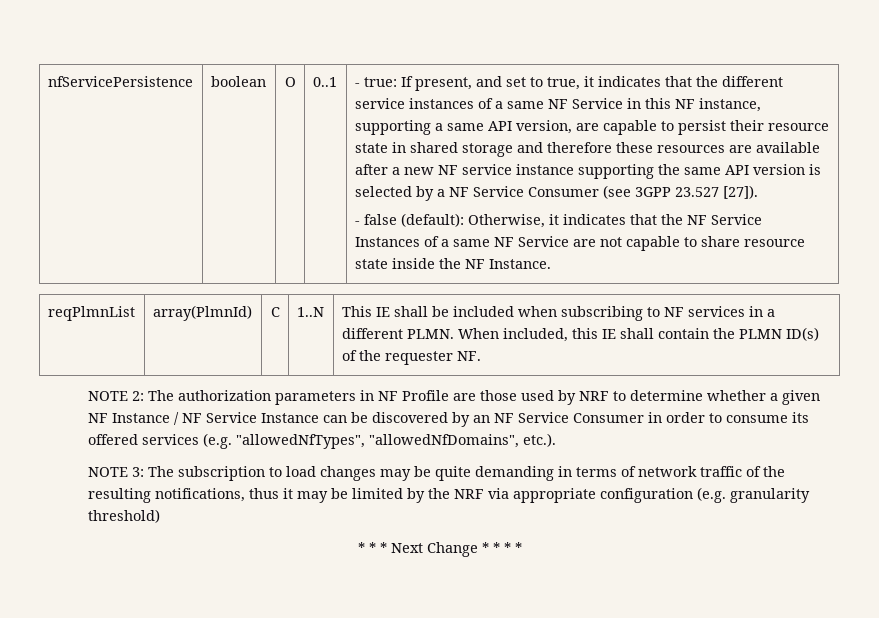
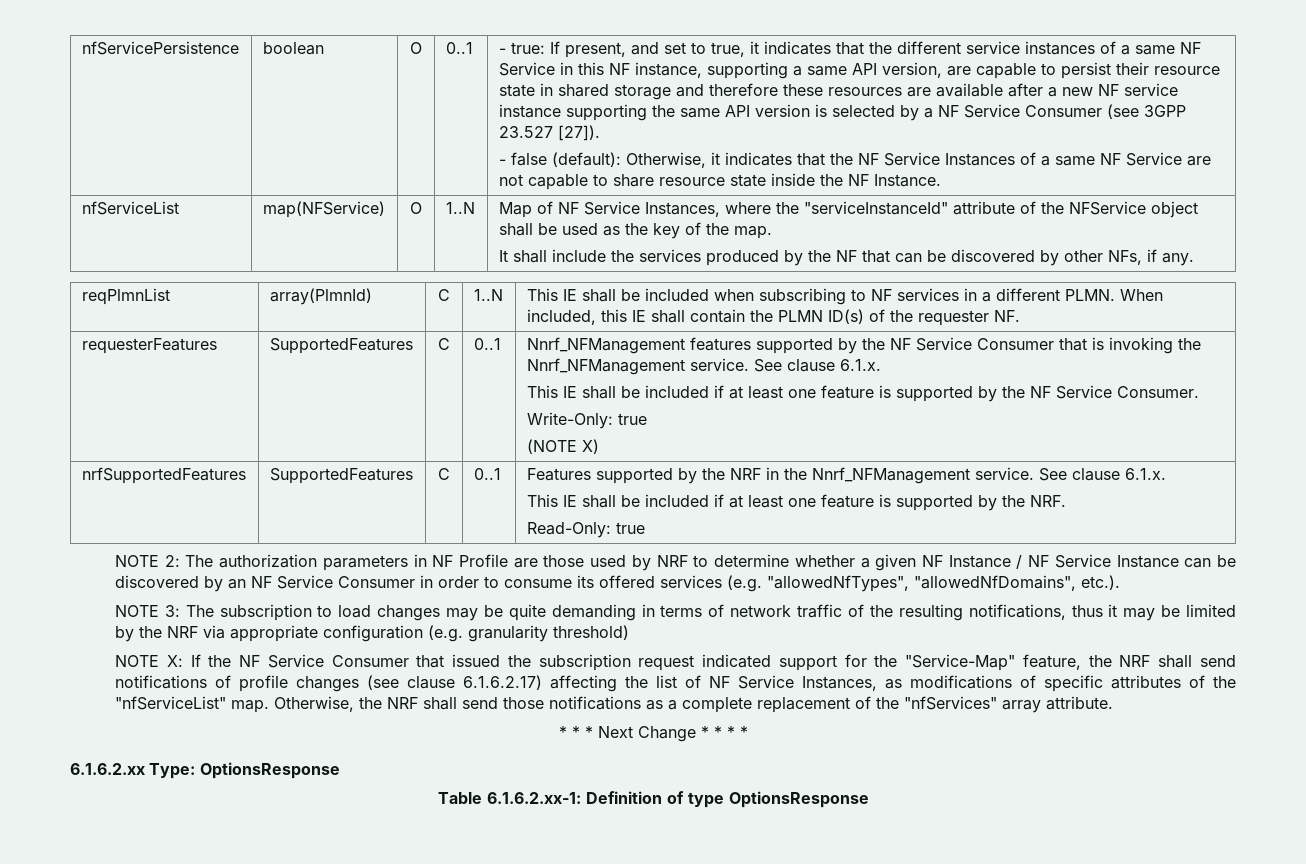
+ nfServiceList | map(NFService) | O | 1..N | Map of NF Service Instances, where the "serviceInstanceId" attribute of the NFService object shall be used as the key of the map.
+ It shall include the services produced by the NF that can be discovered by other NFs, if any.
+ requesterFeatures | SupportedFeatures | C | 0..1 | Nnrf_NFManagement features supported by the NF Service Consumer that is invoking the Nnrf_NFManagement service. See clause 6.1.x.
+ This IE shall be included if at least one feature is supported by the NF Service Consumer.
+ Write-Only: true
+ (NOTE X)
+ nrfSupportedFeatures | SupportedFeatures | C | 0..1 | Features supported by the NRF in the Nnrf_NFManagement service. See clause 6.1.x.
+ This IE shall be included if at least one feature is supported by the NRF.
+ Read-Only: true
+ NOTE X: If the NF Service Consumer that issued the subscription request indicated support for the "Service-Map" feature, the NRF shall send notifications of profile changes (see clause 6.1.6.2.17) affecting the list of NF Service Instances, as modifications of specific attributes of the "nfServiceList" map. Otherwise, the NRF shall send those notifications as a complete replacement of the "nfServices" array attribute.
+ 6.1.6.2.xx Type: OptionsResponse
+ Table 6.1.6.2.xx-1: Definition of type OptionsResponse

